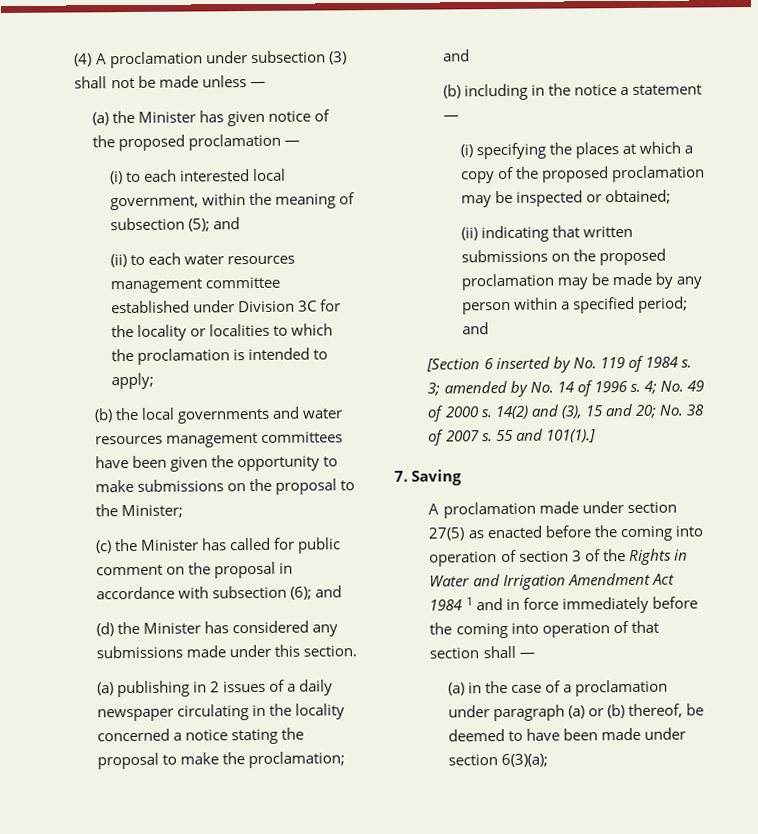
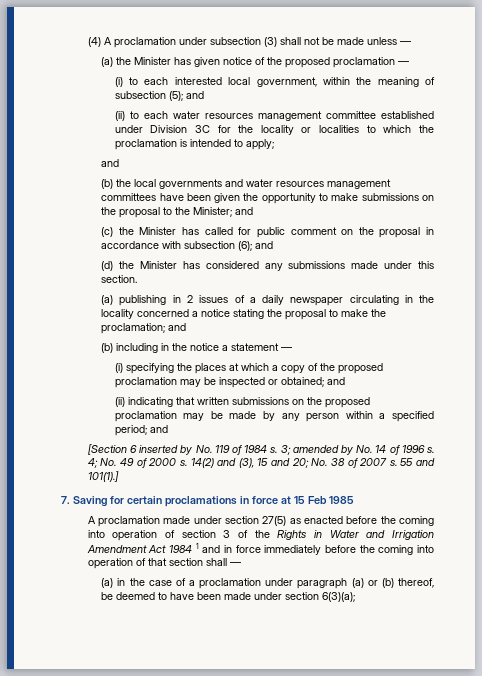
  (ii) to each water resources management committee established under Division 3C for the locality or localities to which the proclamation is intended to apply;
+ and
- (b) the local governments and water resources management committees have been given the opportunity to make submissions on the proposal to the Minister;
+ (b) the local governments and water resources management committees have been given the opportunity to make submissions on the proposal to the Minister; and
- (i) specifying the places at which a copy of the proposed proclamation may be inspected or obtained;
+ (i) specifying the places at which a copy of the proposed proclamation may be inspected or obtained; and
- 7. Saving
+ 7. Saving for certain proclamations in force at 15 Feb 1985

